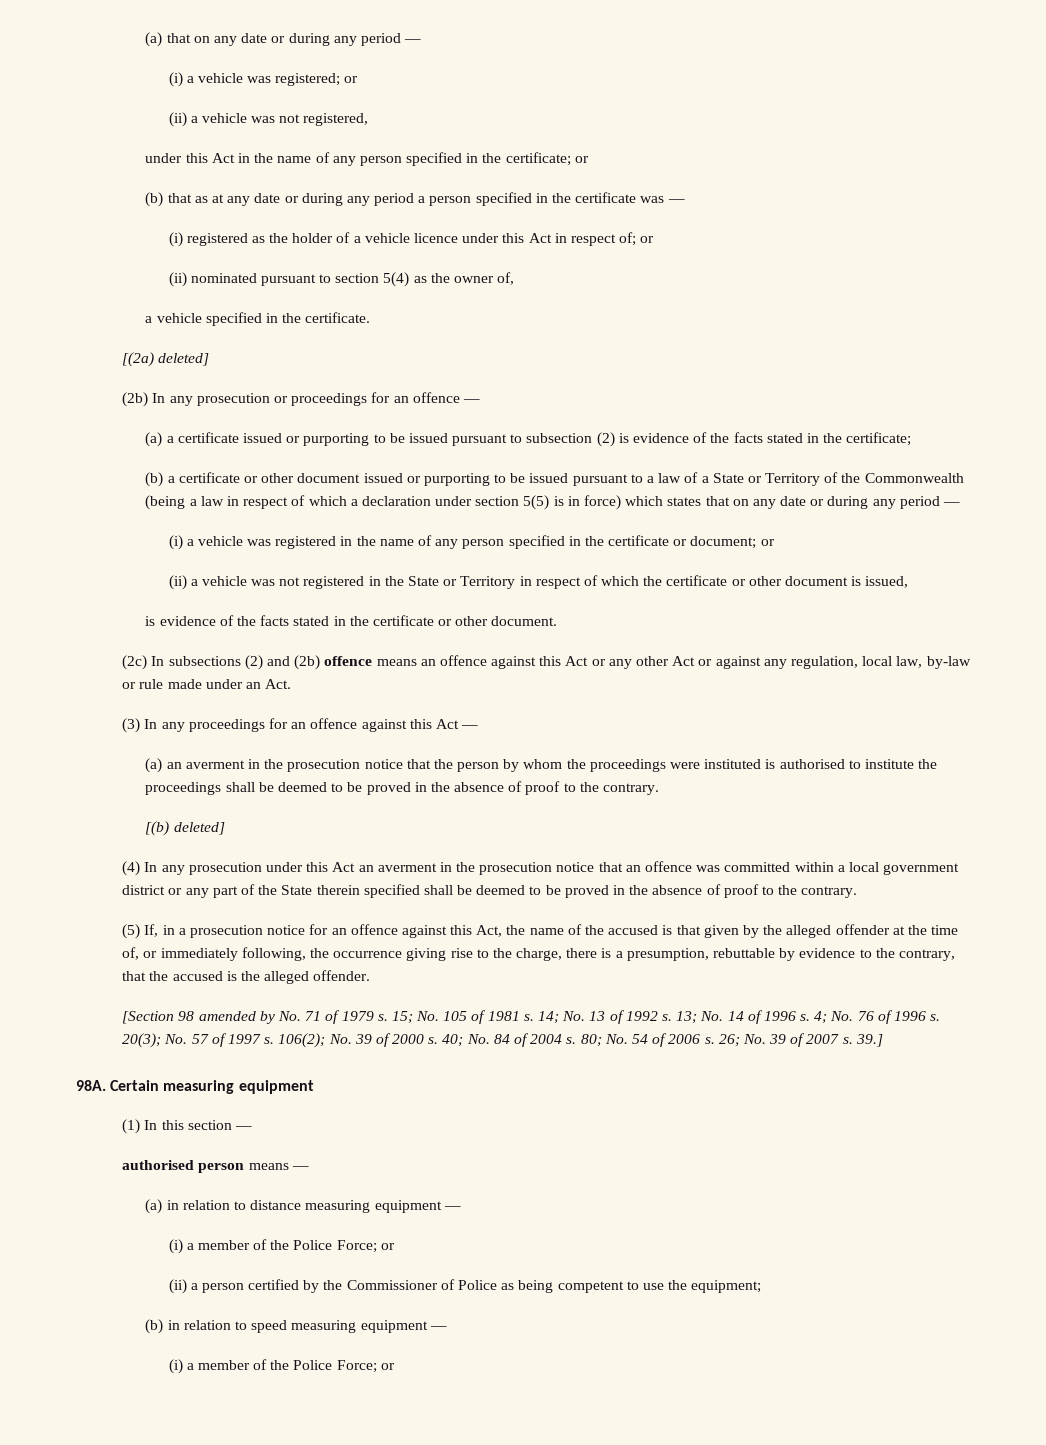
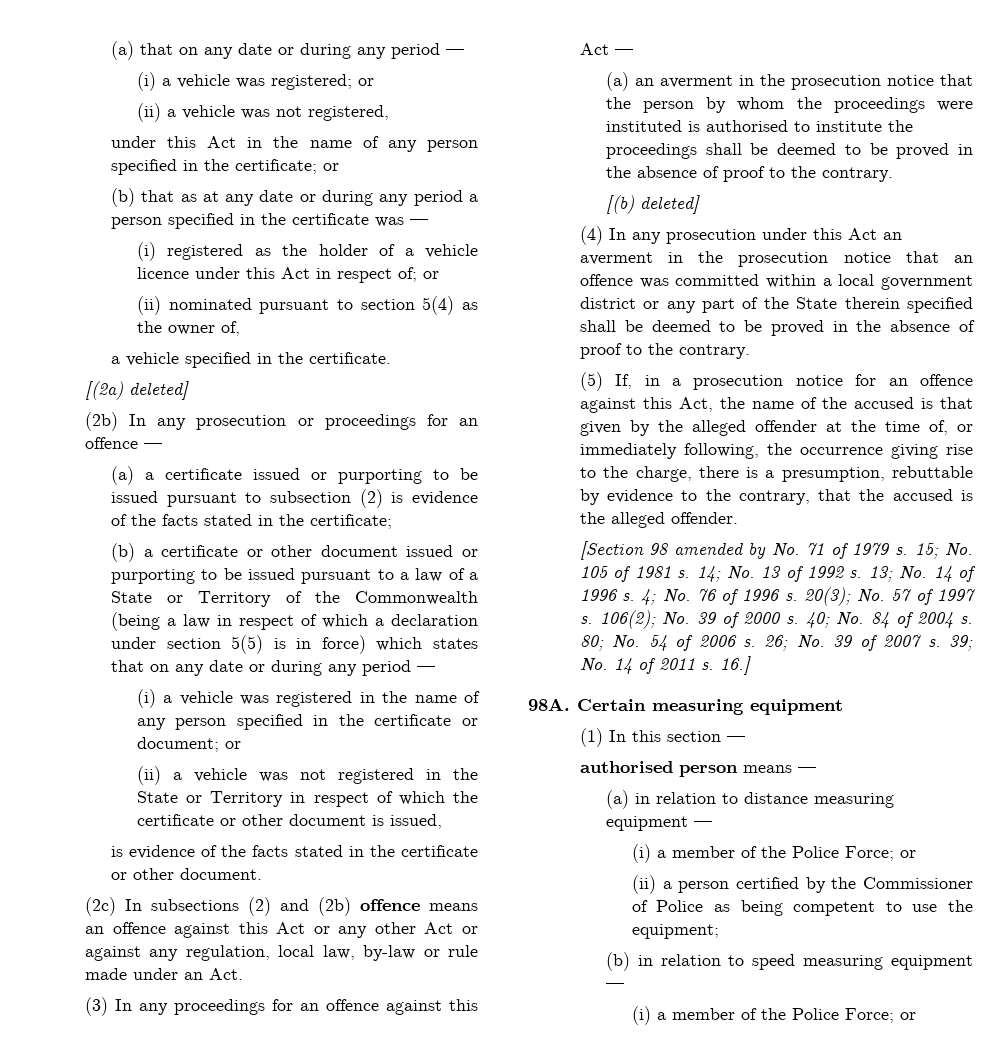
- 39.]
+ 39; No. 14 of 2011 s. 16.]

